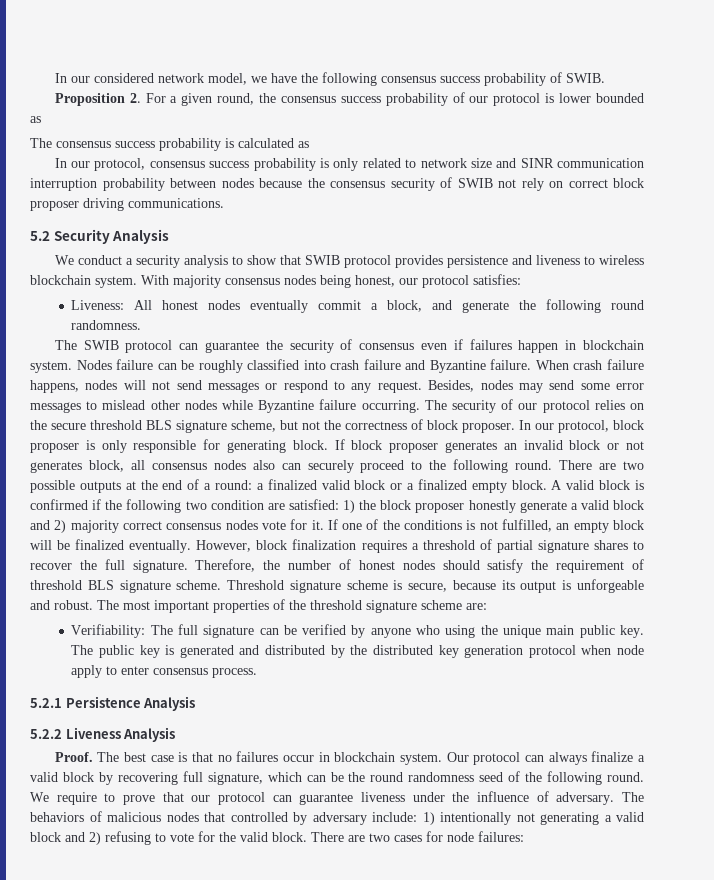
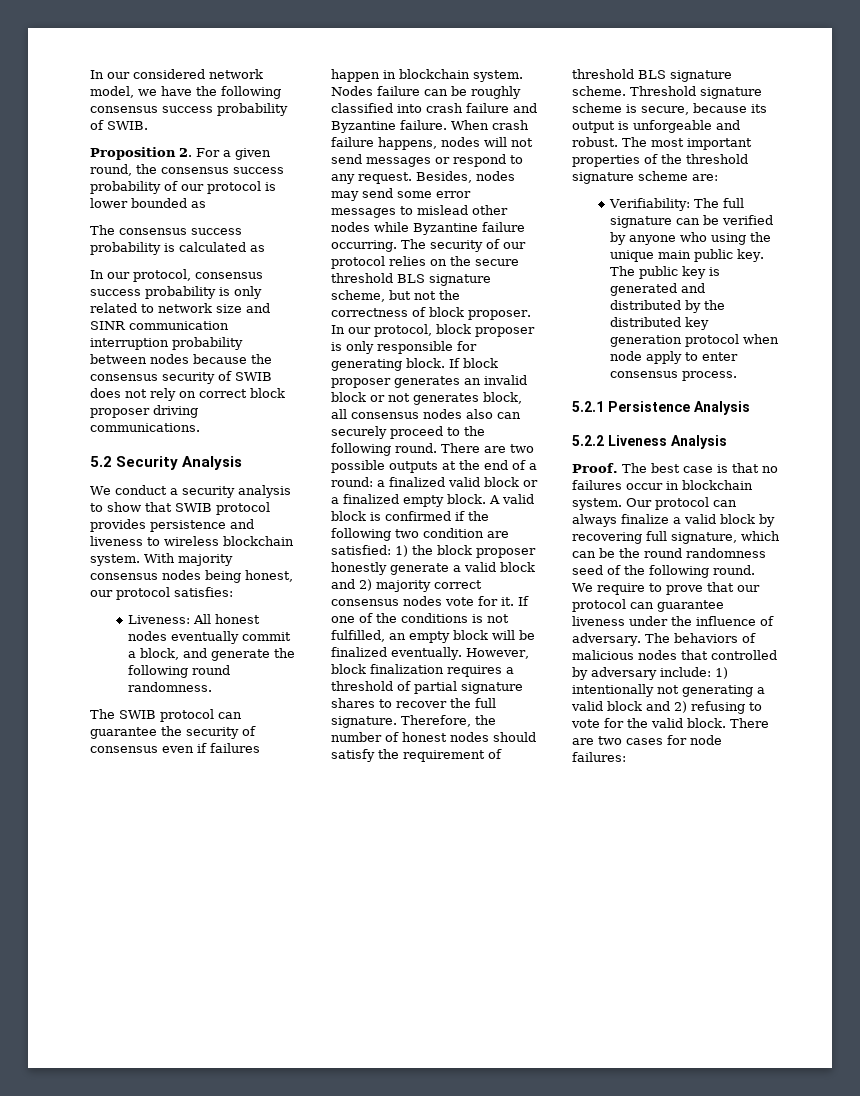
- In our protocol, consensus success probability is only related to network size and SINR communication interruption probability between nodes because the consensus security of SWIB not rely on correct block proposer driving communications.
+ In our protocol, consensus success probability is only related to network size and SINR communication interruption probability between nodes because the consensus security of SWIB does not rely on correct block proposer driving communications.

